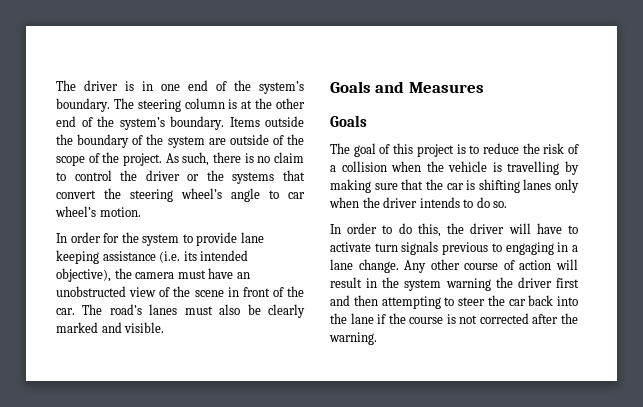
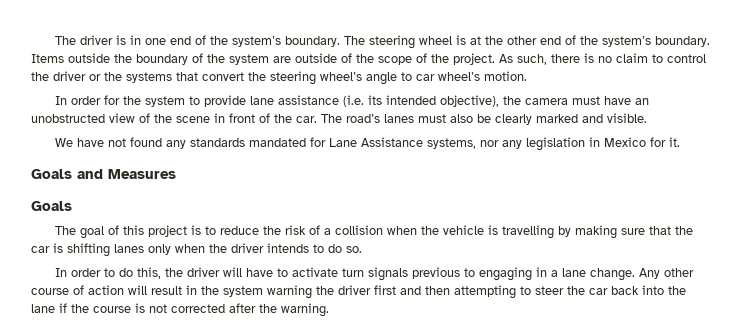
- The steering column is at the other end of the system’s boundary.
+ The steering wheel is at the other end of the system’s boundary.
- In order for the system to provide lane keeping assistance (i.e. its intended objective), the camera must have an unobstructed view of the scene in front of the car.
+ In order for the system to provide lane assistance (i.e. its intended objective), the camera must have an unobstructed view of the scene in front of the car.
+ We have not found any standards mandated for Lane Assistance systems, nor any legislation in Mexico for it.

